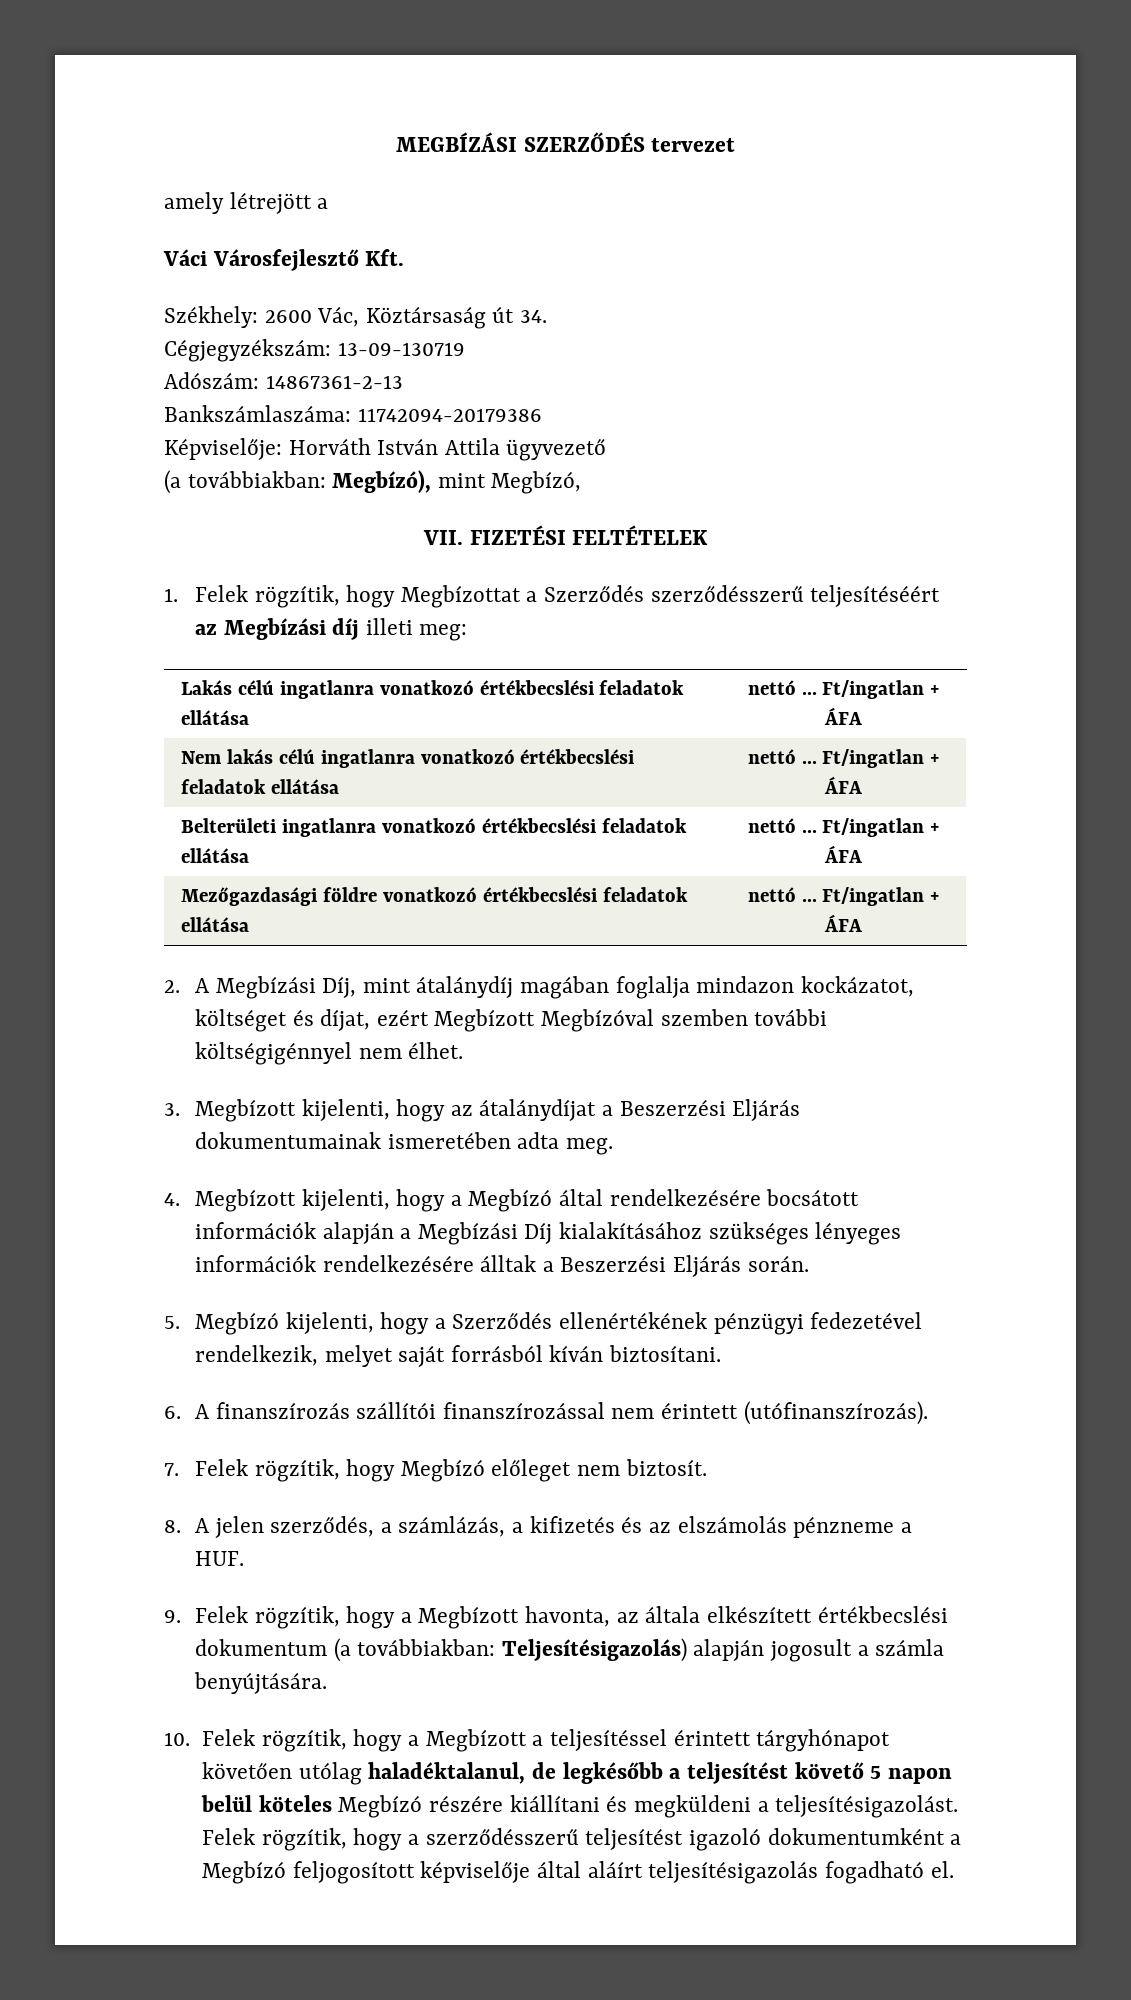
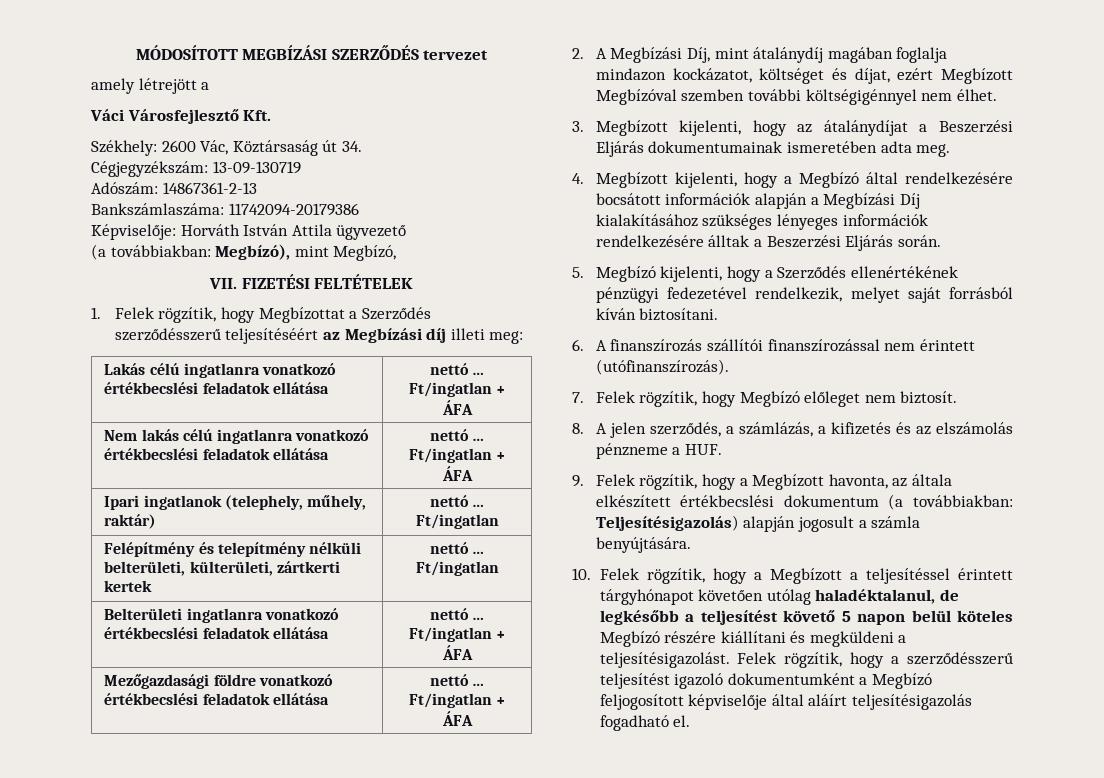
- MEGBÍZÁSI SZERZŐDÉS tervezet
+ MÓDOSÍTOTT MEGBÍZÁSI SZERZŐDÉS tervezet
+ Ipari ingatlanok (telephely, műhely, raktár) | nettó … Ft/ingatlan
+ Felépítmény és telepítmény nélküli belterületi, külterületi, zártkerti kertek | nettó … Ft/ingatlan

